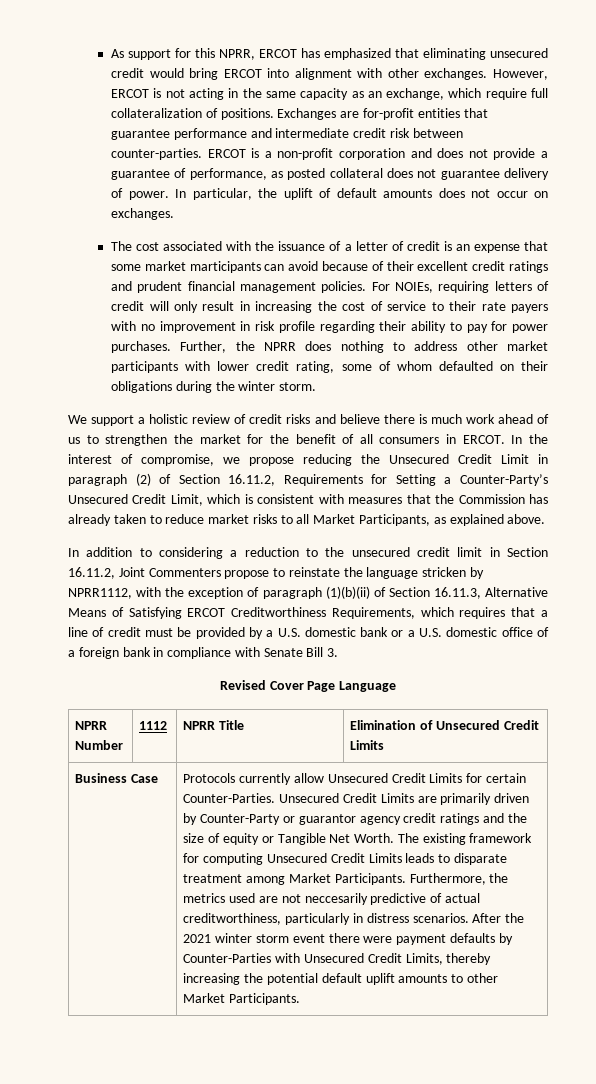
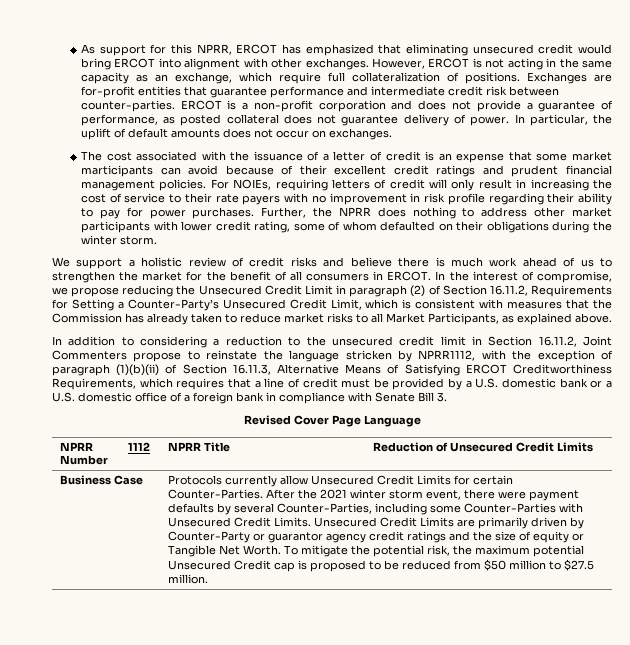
- NPRR Number | 1112 | NPRR Title | Elimination of Unsecured Credit Limits
+ NPRR Number | 1112 | NPRR Title | Reduction of Unsecured Credit Limits
+ After the 2021 winter storm event, there were payment defaults by several Counter-Parties, including some Counter-Parties with Unsecured Credit Limits.
- The existing framework for computing Unsecured Credit Limits leads to disparate treatment among Market Participants. Furthermore, the metrics used are not neccesarily predictive of actual creditworthiness, particularly in distress scenarios. After the 2021 winter storm event there were payment defaults by Counter-Parties with Unsecured Credit Limits, thereby increasing the potential default uplift amounts to other Market Participants.
+ To mitigate the potential risk, the maximum potential Unsecured Credit cap is proposed to be reduced from $50 million to $27.5 million.

